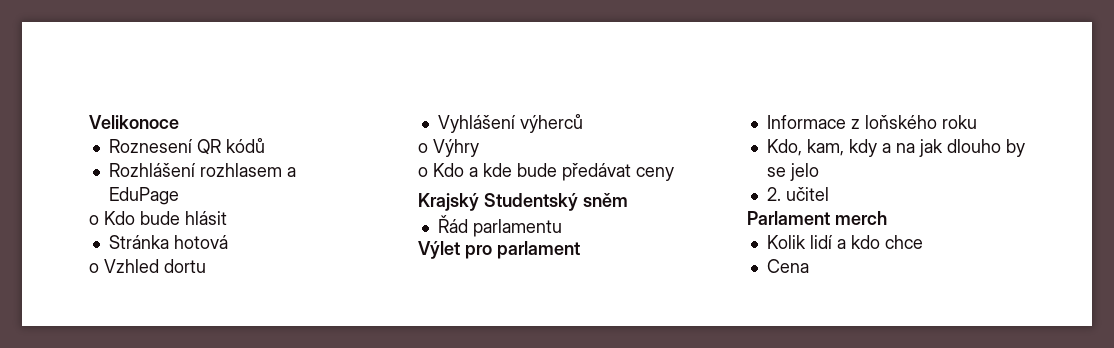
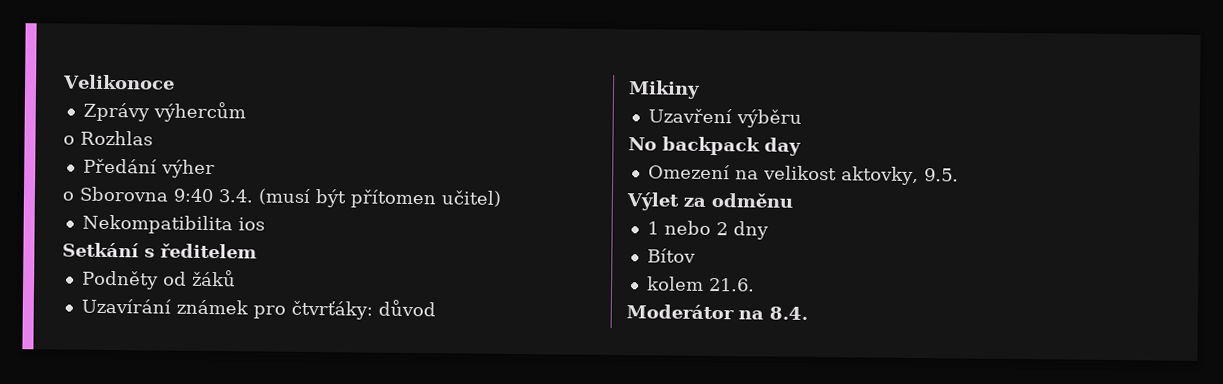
- Roznesení QR kódů
- Rozhlášení rozhlasem a EduPage
- o Kdo bude hlásit
- Stránka hotová
- o Vzhled dortu
- Vyhlášení výherců
- o Výhry
- o Kdo a kde bude předávat ceny
- Krajský Studentský sněm
- Řád parlamentu
- Výlet pro parlament
- Informace z loňského roku
- Kdo, kam, kdy a na jak dlouho by se jelo
- 2. učitel
- Parlament merch
- Kolik lidí a kdo chce
- Cena
+ Zprávy výhercům
+ o Rozhlas
+ Předání výher
+ o Sborovna 9:40 3.4. (musí být přítomen učitel)
+ Nekompatibilita ios
+ Setkání s ředitelem
+ Podněty od žáků
+ Uzavírání známek pro čtvrťáky: důvod
+ Mikiny
+ Uzavření výběru
+ No backpack day
+ Omezení na velikost aktovky, 9.5.
+ Výlet za odměnu
+ 1 nebo 2 dny
+ Bítov
+ kolem 21.6.
+ Moderátor na 8.4.

